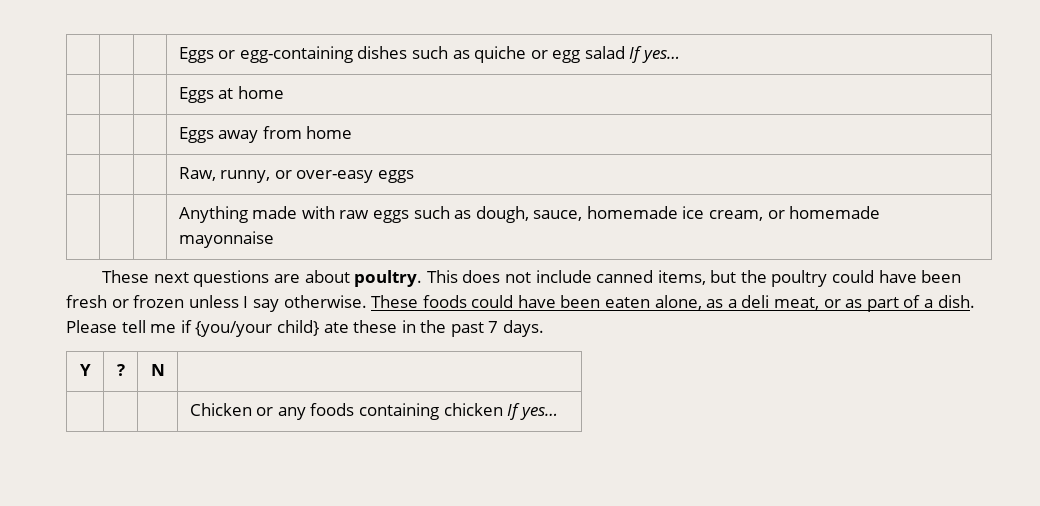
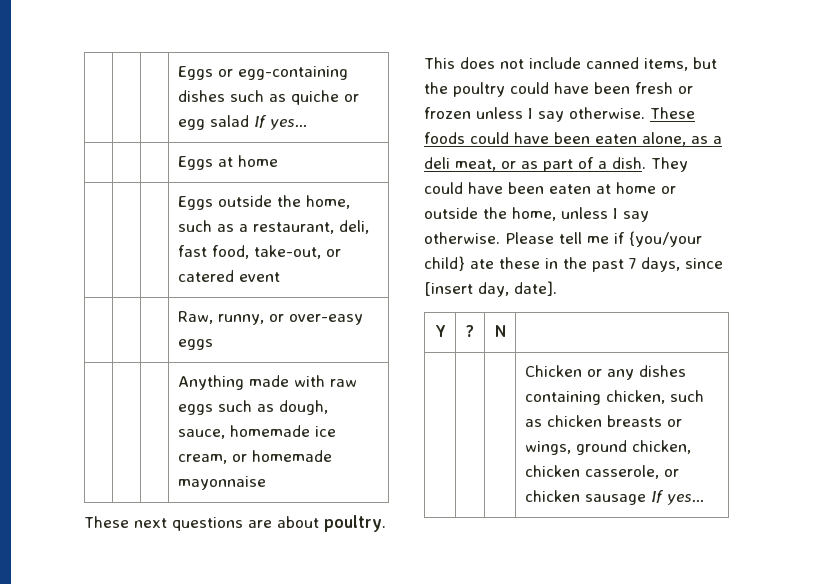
- | | | Eggs away from home
+ | | | Eggs outside the home, such as a restaurant, deli, fast food, take-out, or catered event
+ They could have been eaten at home or outside the home, unless I say otherwise.
- Please tell me if {you/your child} ate these in the past 7 days.
+ Please tell me if {you/your child} ate these in the past 7 days, since [insert day, date].
- | | | Chicken or any foods containing chicken If yes…
+ | | | Chicken or any dishes containing chicken, such as chicken breasts or wings, ground chicken, chicken casserole, or chicken sausage If yes…

